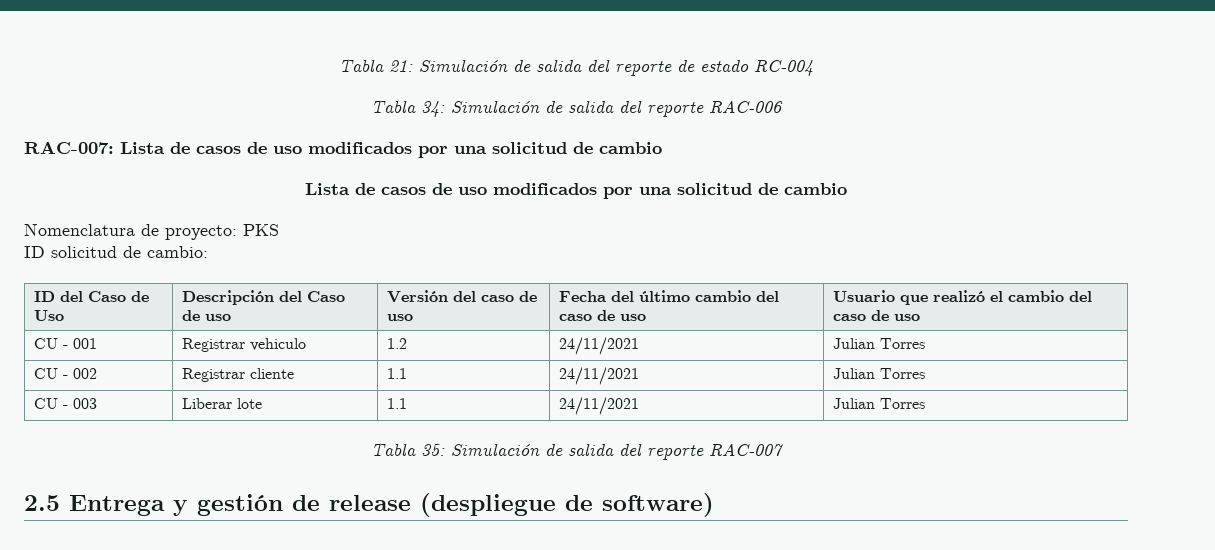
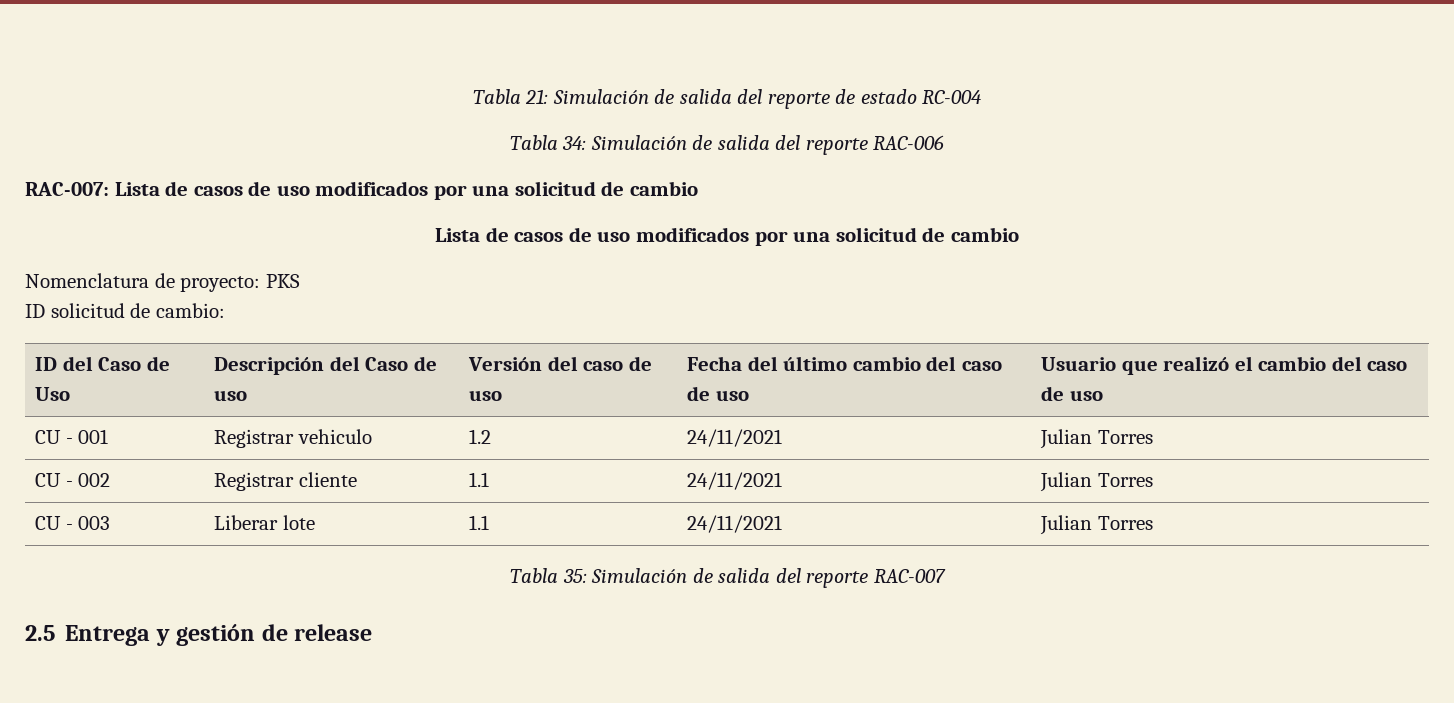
- 2.5 Entrega y gestión de release (despliegue de software)
+ 2.5 Entrega y gestión de release

